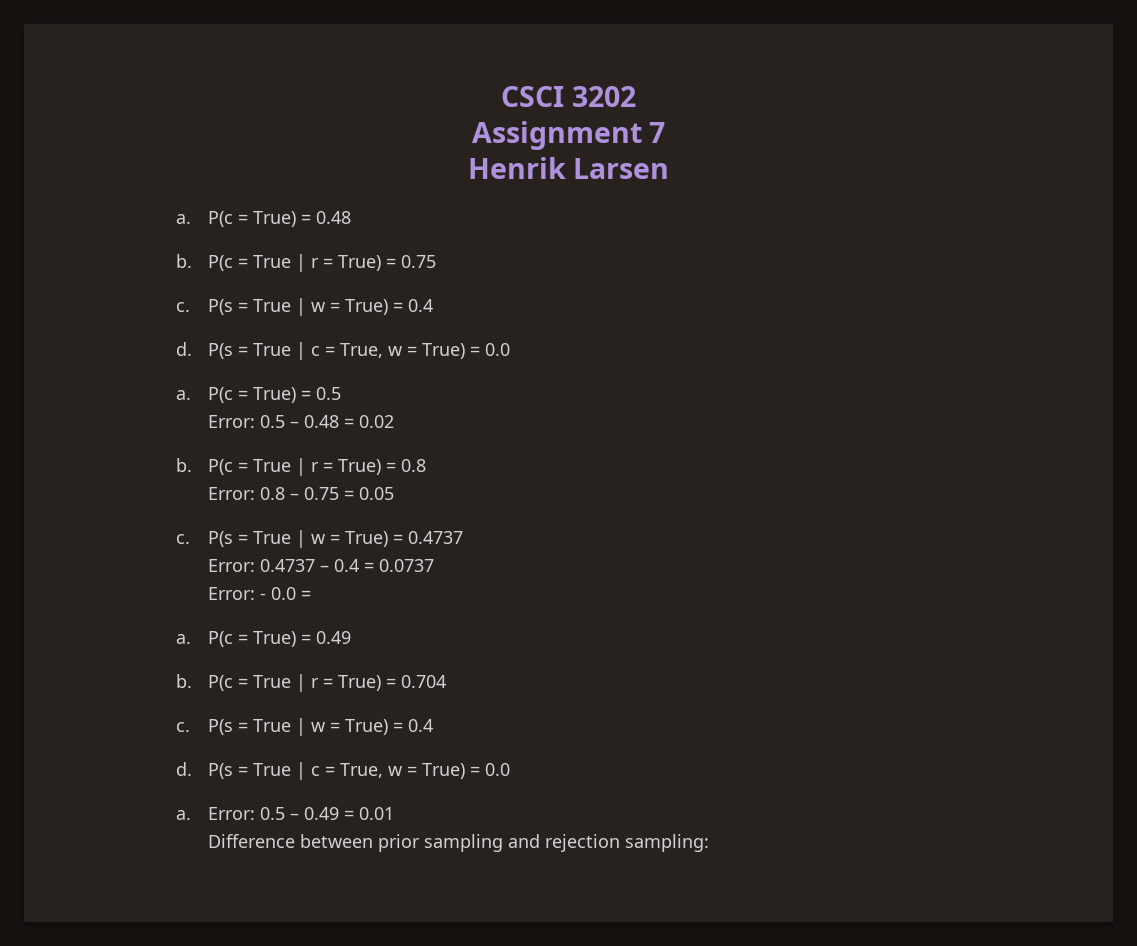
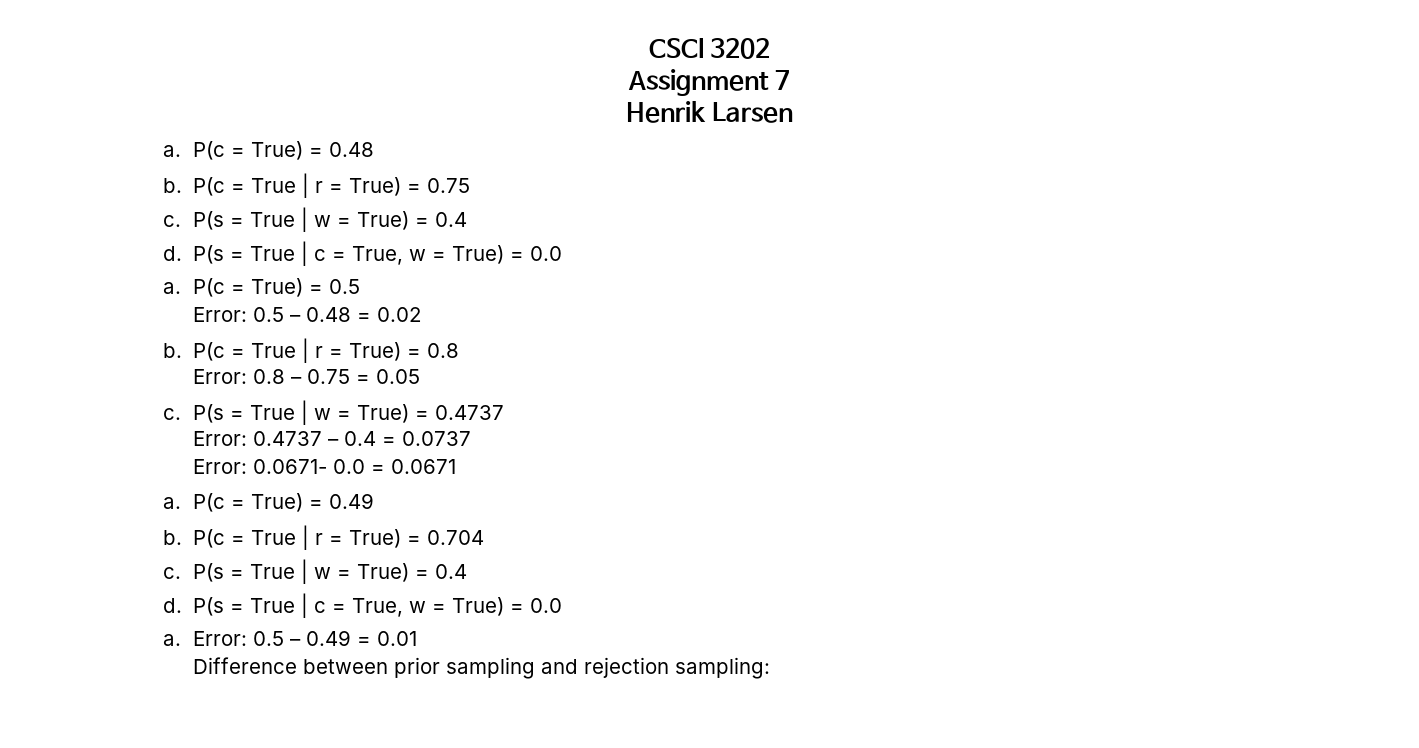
- Error: - 0.0 =
+ Error: 0.0671- 0.0 = 0.0671

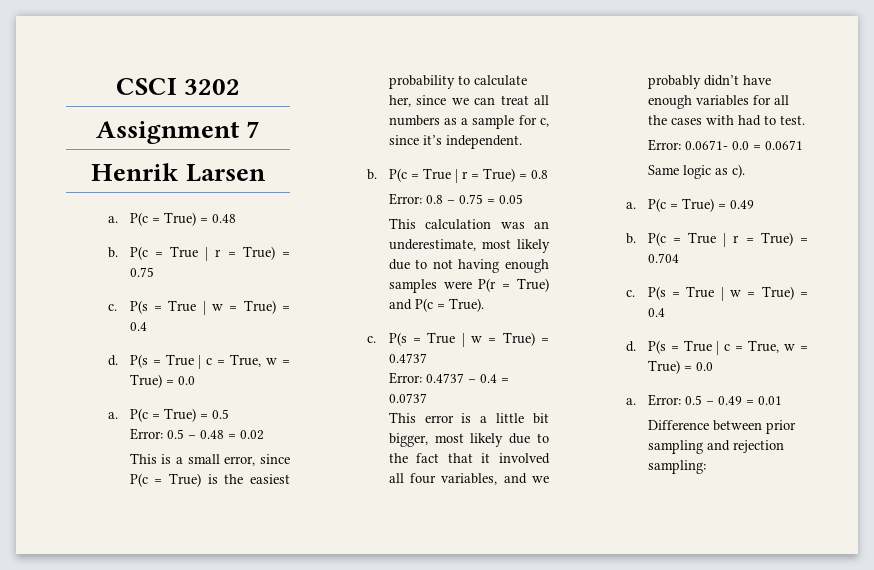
+ This is a small error, since P(c = True) is the easiest probability to calculate her, since we can treat all numbers as a sample for c, since it’s independent.
+ This calculation was an underestimate, most likely due to not having enough samples were P(r = True) and P(c = True).
+ This error is a little bit bigger, most likely due to the fact that it involved all four variables, and we probably didn’t have enough variables for all the cases with had to test.
+ Same logic as c).

